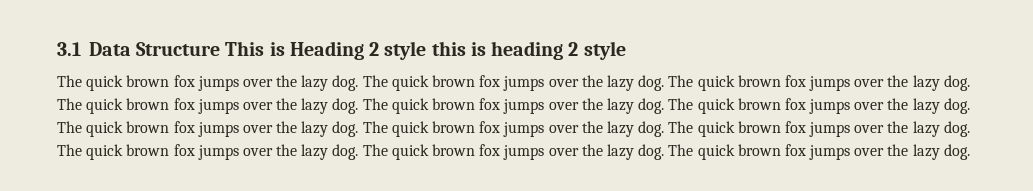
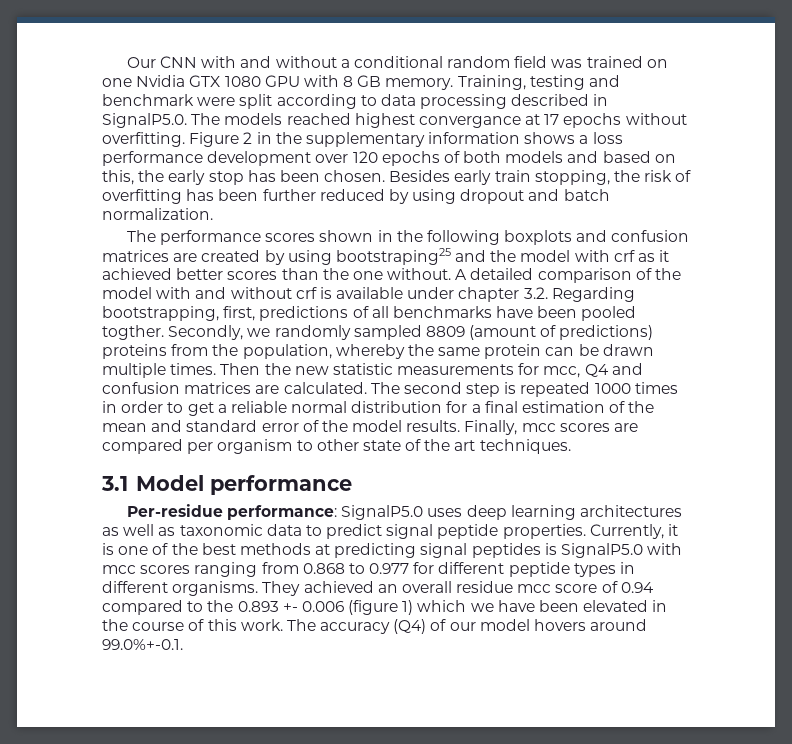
- 3.1 Data Structure This is Heading 2 style this is heading 2 style
- The quick brown fox jumps over the lazy dog. The quick brown fox jumps over the lazy dog. The quick brown fox jumps over the lazy dog. The quick brown fox jumps over the lazy dog. The quick brown fox jumps over the lazy dog. The quick brown fox jumps over the lazy dog. The quick brown fox jumps over the lazy dog. The quick brown fox jumps over the lazy dog. The quick brown fox jumps over the lazy dog. The quick brown fox jumps over the lazy dog. The quick brown fox jumps over the lazy dog. The quick brown fox jumps over the lazy dog.
+ Our CNN with and without a conditional random field was trained on one Nvidia GTX 1080 GPU with 8 GB memory. Training, testing and benchmark were split according to data processing described in SignalP5.0. The models reached highest convergance at 17 epochs without overfitting. Figure 2 in the supplementary information shows a loss performance development over 120 epochs of both models and based on this, the early stop has been chosen. Besides early train stopping, the risk of overfitting has been further reduced by using dropout and batch normalization.
+ The performance scores shown in the following boxplots and confusion matrices are created by using bootstraping25 and the model with crf as it achieved better scores than the one without. A detailed comparison of the model with and without crf is available under chapter 3.2. Regarding bootstrapping, first, predictions of all benchmarks have been pooled togther. Secondly, we randomly sampled 8809 (amount of predictions) proteins from the population, whereby the same protein can be drawn multiple times. Then the new statistic measurements for mcc, Q4 and confusion matrices are calculated. The second step is repeated 1000 times in order to get a reliable normal distribution for a final estimation of the mean and standard error of the model results. Finally, mcc scores are compared per organism to other state of the art techniques.
+ 3.1 Model performance
+ Per-residue performance: SignalP5.0 uses deep learning architectures as well as taxonomic data to predict signal peptide properties. Currently, it is one of the best methods at predicting signal peptides is SignalP5.0 with mcc scores ranging from 0.868 to 0.977 for different peptide types in different organisms. They achieved an overall residue mcc score of 0.94 compared to the 0.893 +- 0.006 (figure 1) which we have been elevated in the course of this work. The accuracy (Q4) of our model hovers around 99.0%+-0.1.

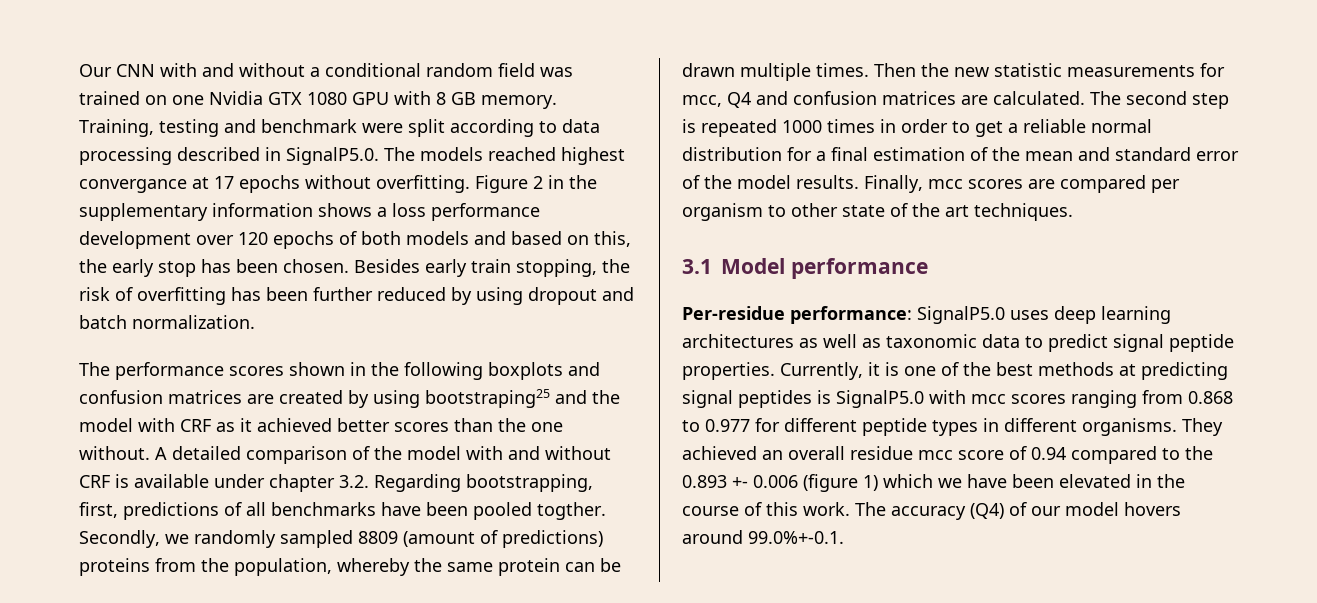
- The performance scores shown in the following boxplots and confusion matrices are created by using bootstraping25 and the model with crf as it achieved better scores than the one without.
+ The performance scores shown in the following boxplots and confusion matrices are created by using bootstraping25 and the model with CRF as it achieved better scores than the one without.
- A detailed comparison of the model with and without crf is available under chapter 3.2. Regarding bootstrapping, first, predictions of all benchmarks have been pooled togther.
+ A detailed comparison of the model with and without CRF is available under chapter 3.2. Regarding bootstrapping, first, predictions of all benchmarks have been pooled togther.

